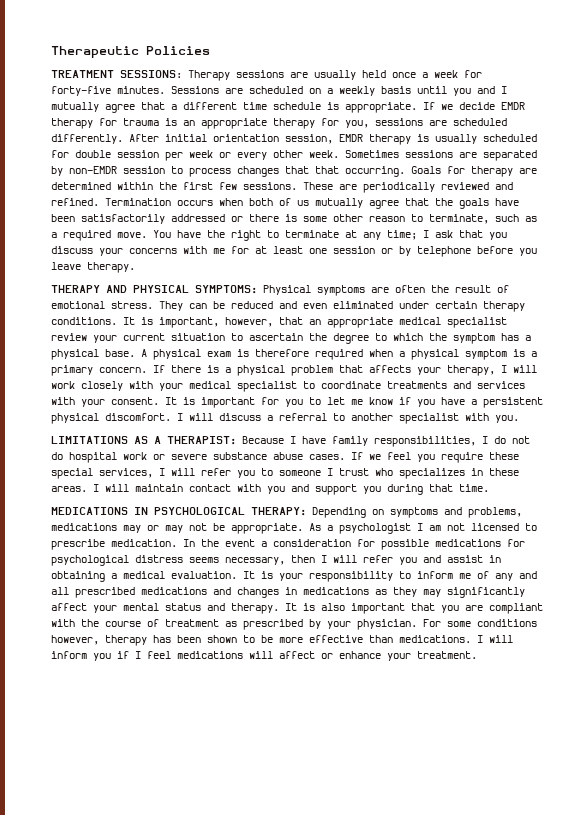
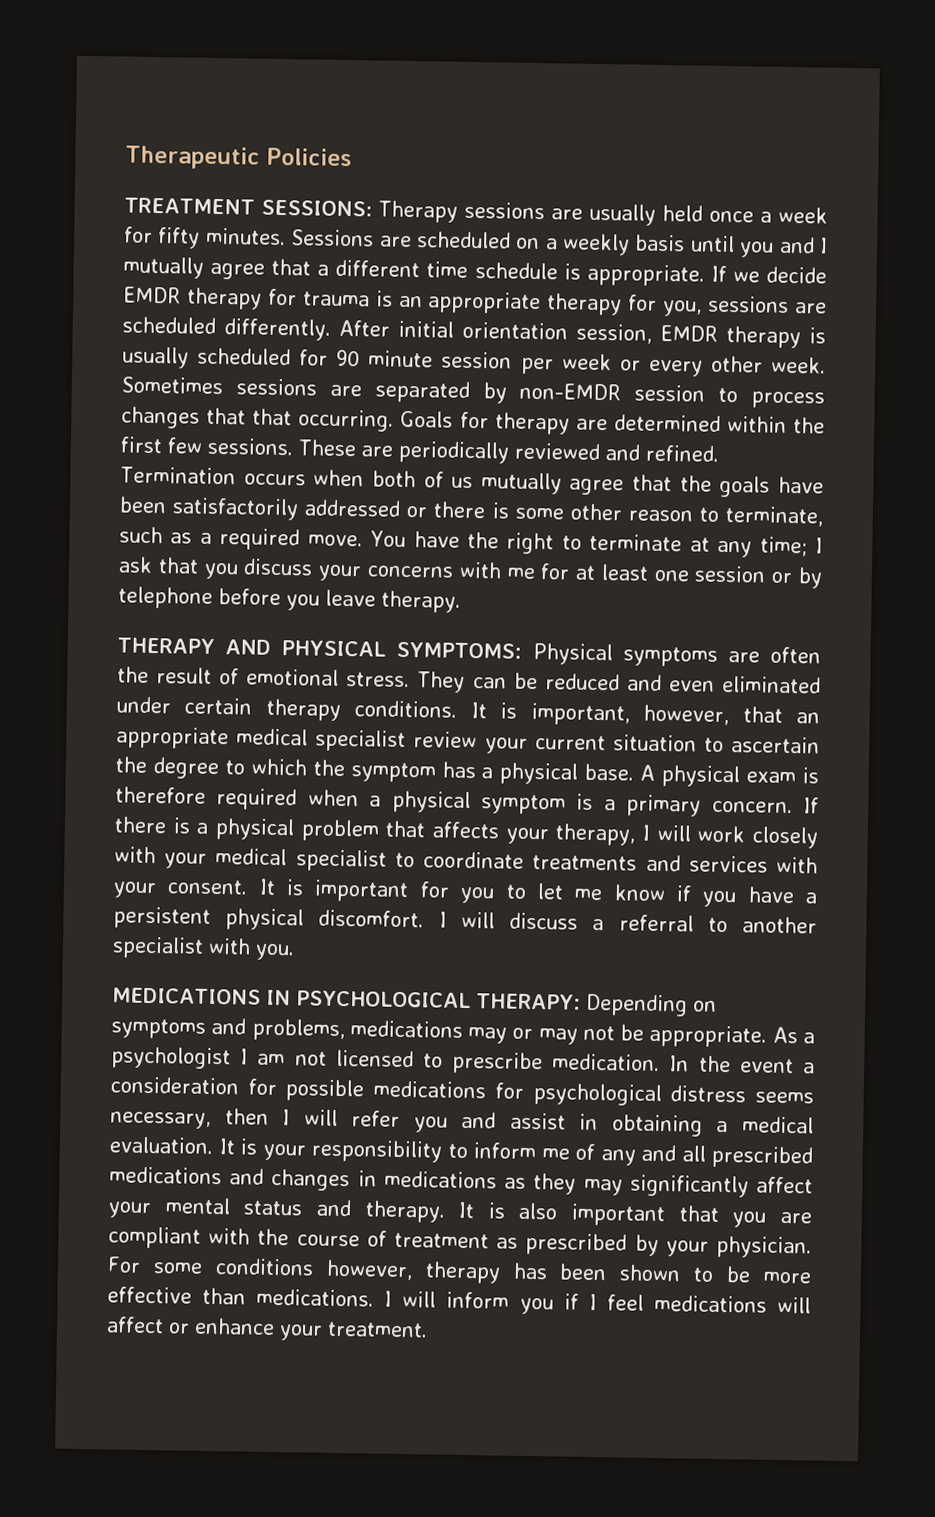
- TREATMENT SESSIONS: Therapy sessions are usually held once a week for forty-five minutes.
+ TREATMENT SESSIONS: Therapy sessions are usually held once a week for fifty minutes.
- After initial orientation session, EMDR therapy is usually scheduled for double session per week or every other week.
+ After initial orientation session, EMDR therapy is usually scheduled for 90 minute session per week or every other week.
- LIMITATIONS AS A THERAPIST: Because I have family responsibilities, I do not do hospital work or severe substance abuse cases. If we feel you require these special services, I will refer you to someone I trust who specializes in these areas. I will maintain contact with you and support you during that time.

